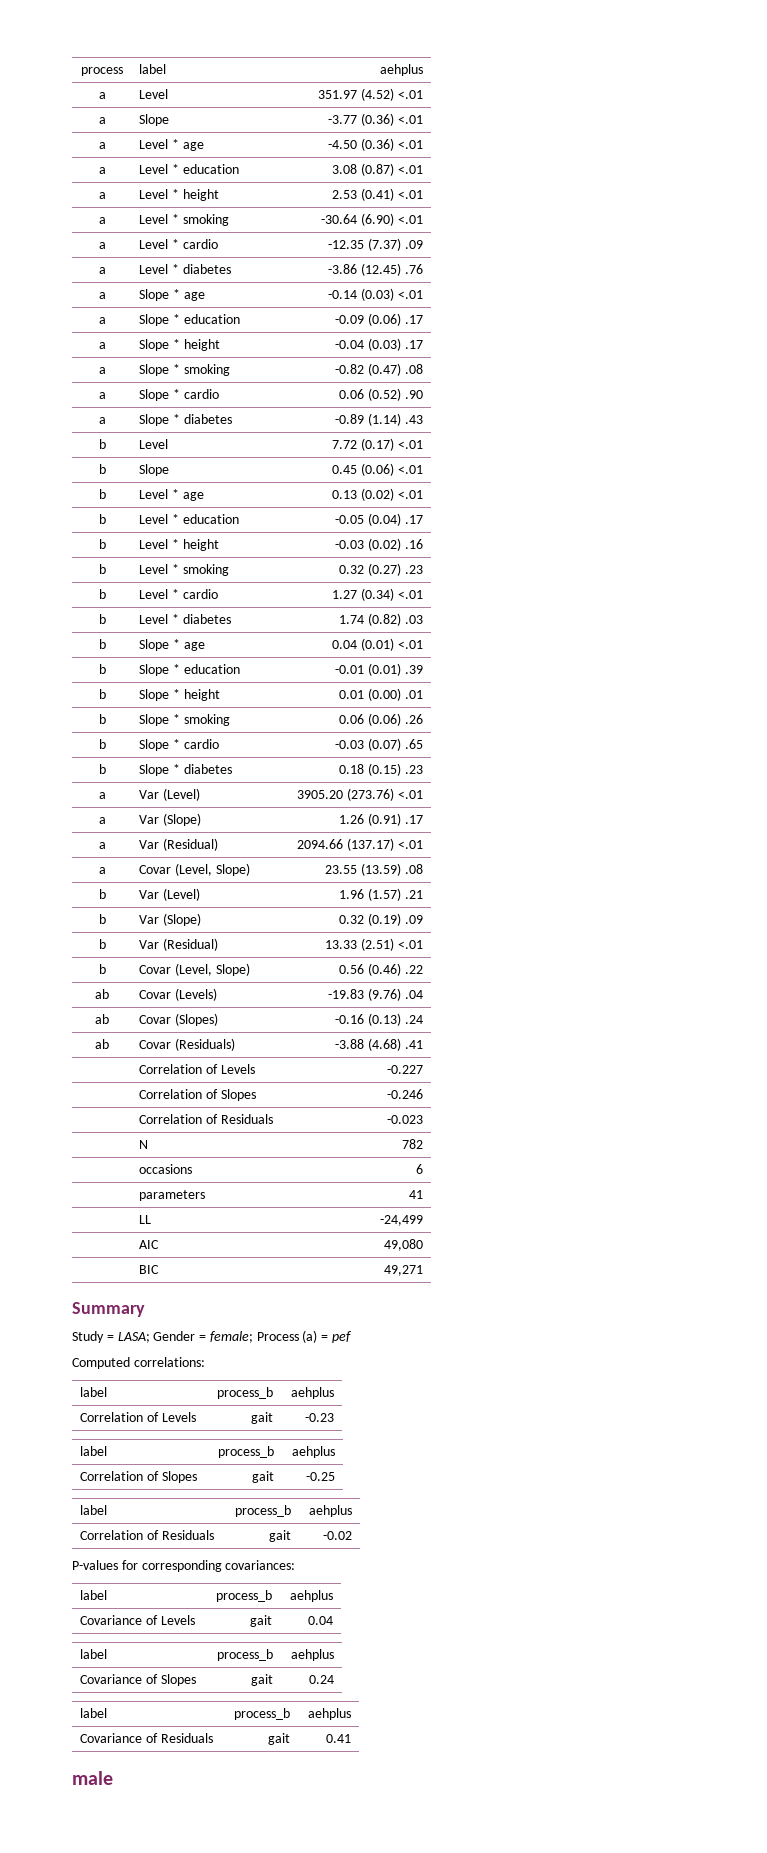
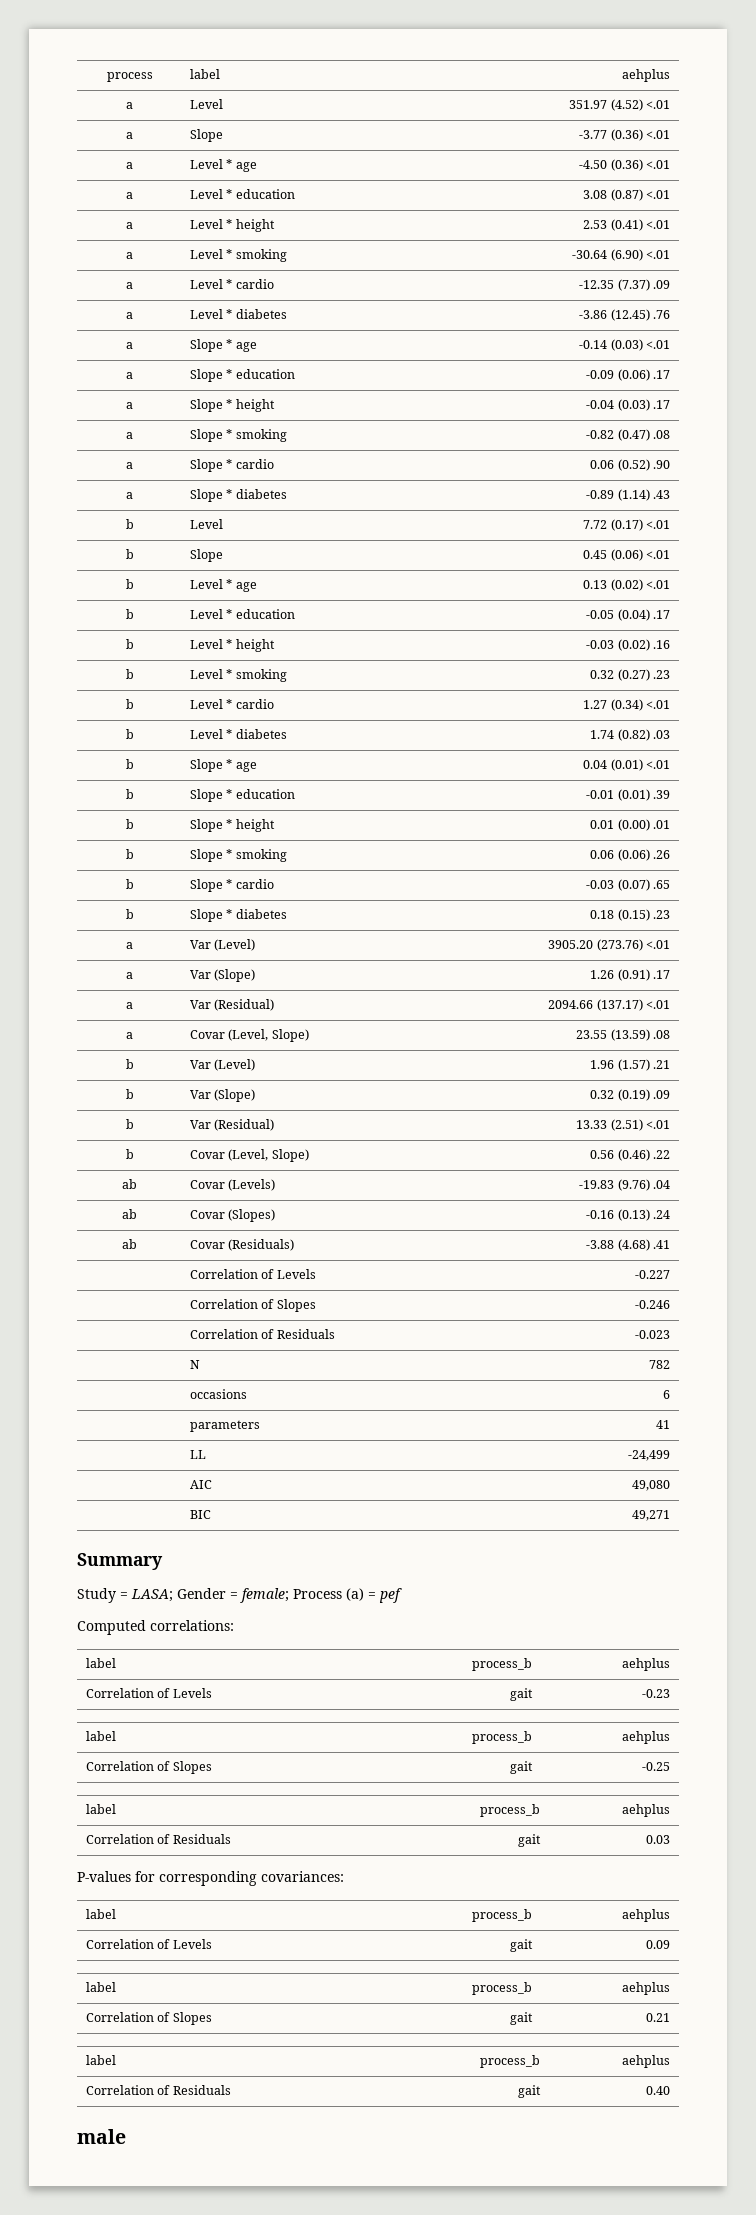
- Correlation of Residuals | gait | -0.02
+ Correlation of Residuals | gait | 0.03
- Covariance of Levels | gait | 0.04
+ Correlation of Levels | gait | 0.09
  label | process_b | aehplus
- Covariance of Slopes | gait | 0.24
+ Correlation of Slopes | gait | 0.21
  label | process_b | aehplus
- Covariance of Residuals | gait | 0.41
+ Correlation of Residuals | gait | 0.40

